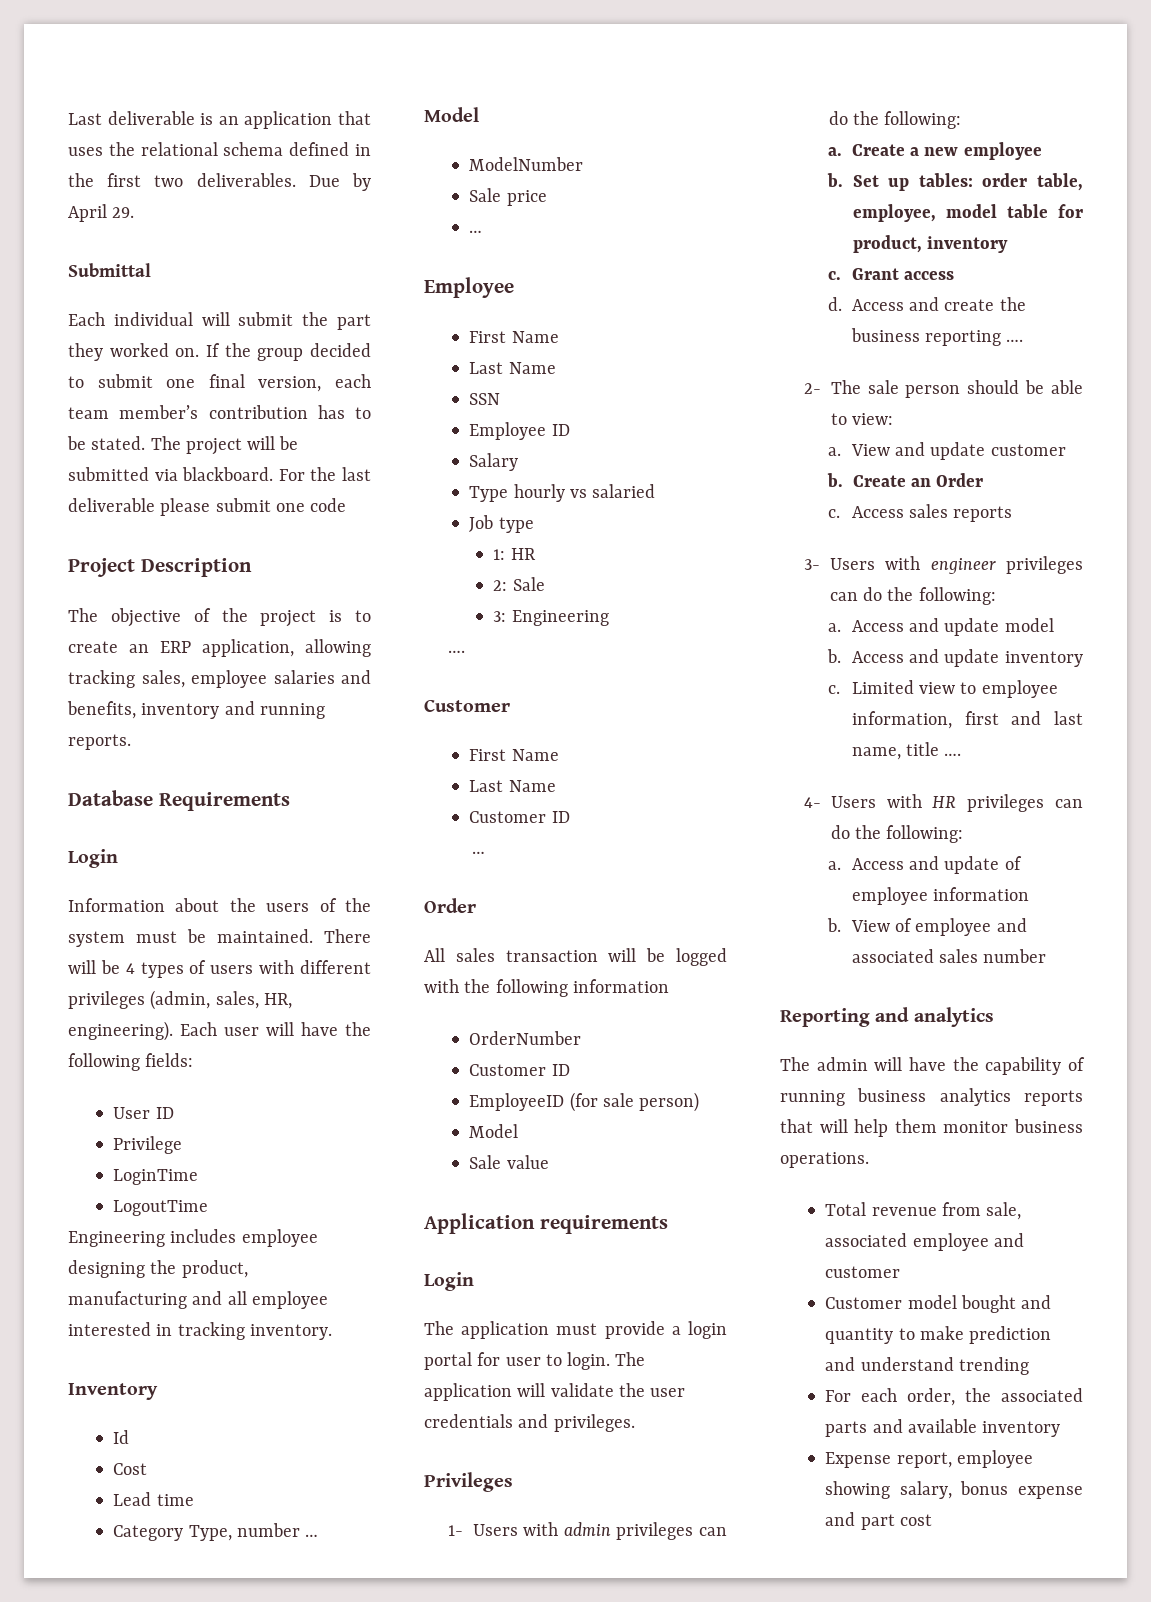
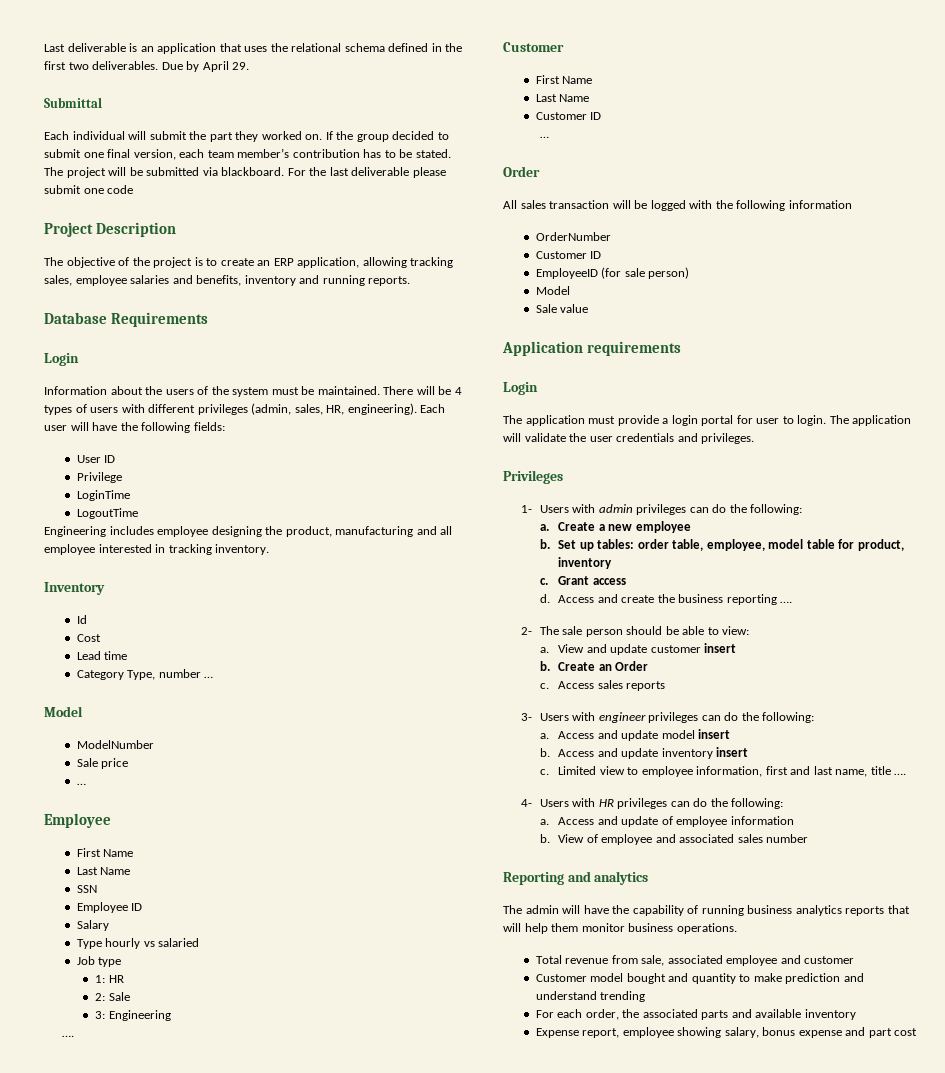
- View and update customer
+ View and update customer insert
- Access and update model
+ Access and update model insert
- Access and update inventory
+ Access and update inventory insert

